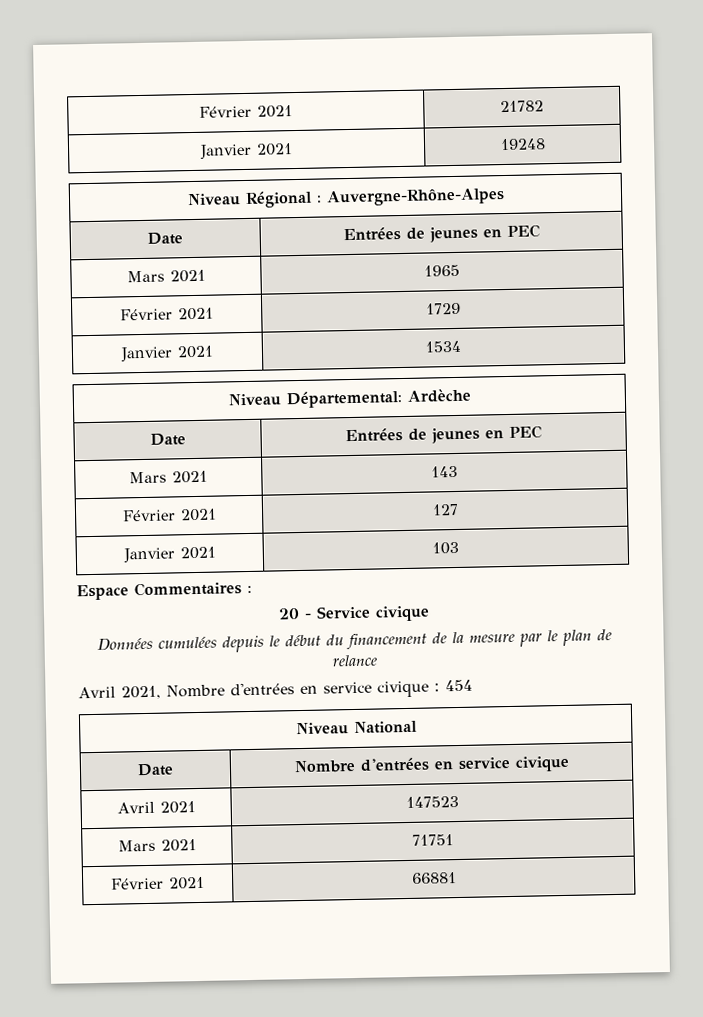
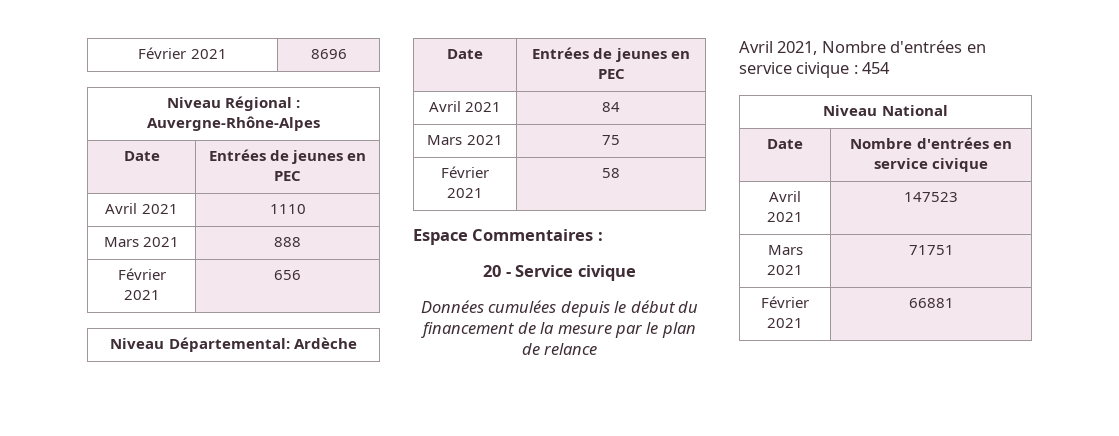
- Février 2021 | 21782
- Janvier 2021 | 19248
+ Février 2021 | 8696
- Mars 2021 | 1965
- Février 2021 | 1729
- Janvier 2021 | 1534
+ Avril 2021 | 1110
+ Mars 2021 | 888
+ Février 2021 | 656
- Mars 2021 | 143
- Février 2021 | 127
- Janvier 2021 | 103
+ Avril 2021 | 84
+ Mars 2021 | 75
+ Février 2021 | 58

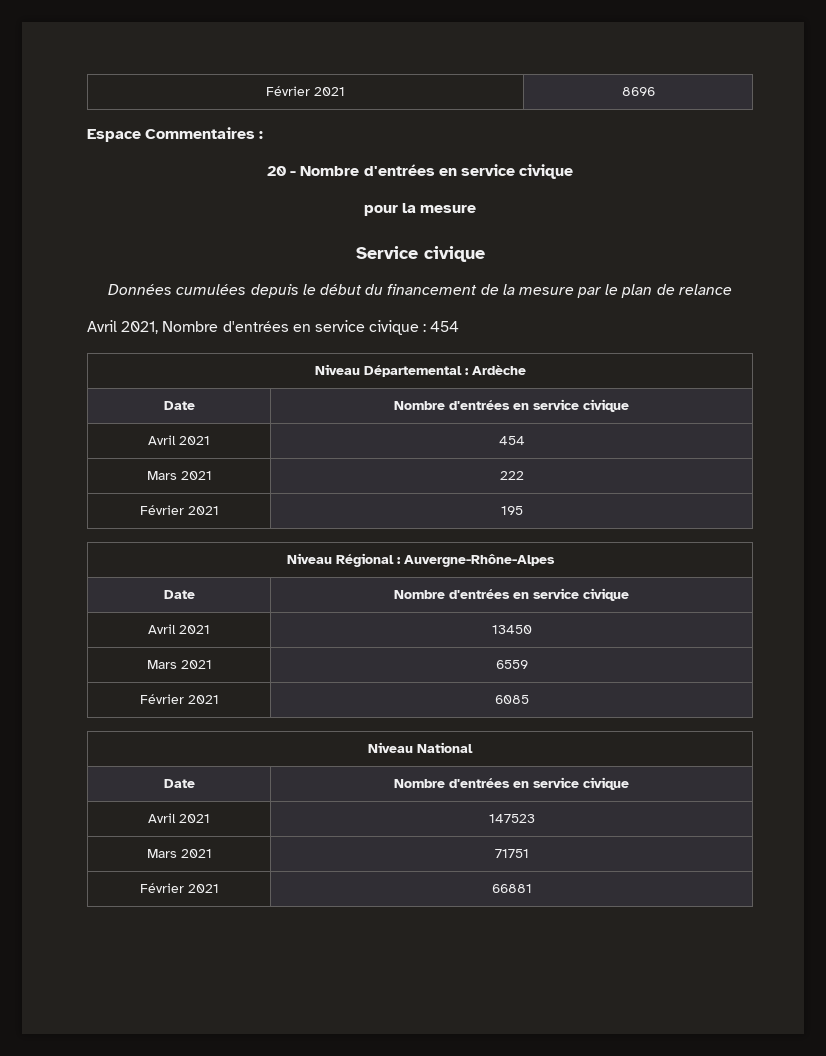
- Niveau Régional : Auvergne-Rhône-Alpes
- Date | Entrées de jeunes en PEC
- Avril 2021 | 1110
- Mars 2021 | 888
- Février 2021 | 656
- Niveau Départemental: Ardèche
- Date | Entrées de jeunes en PEC
- Avril 2021 | 84
- Mars 2021 | 75
- Février 2021 | 58
- 20 - Service civique
+ 20 - Nombre d'entrées en service civique
+ pour la mesure
+ Service civique
+ Niveau Départemental : Ardèche
+ Date | Nombre d'entrées en service civique
+ Avril 2021 | 454
+ Mars 2021 | 222
+ Février 2021 | 195
+ Niveau Régional : Auvergne-Rhône-Alpes
+ Date | Nombre d'entrées en service civique
+ Avril 2021 | 13450
+ Mars 2021 | 6559
+ Février 2021 | 6085

